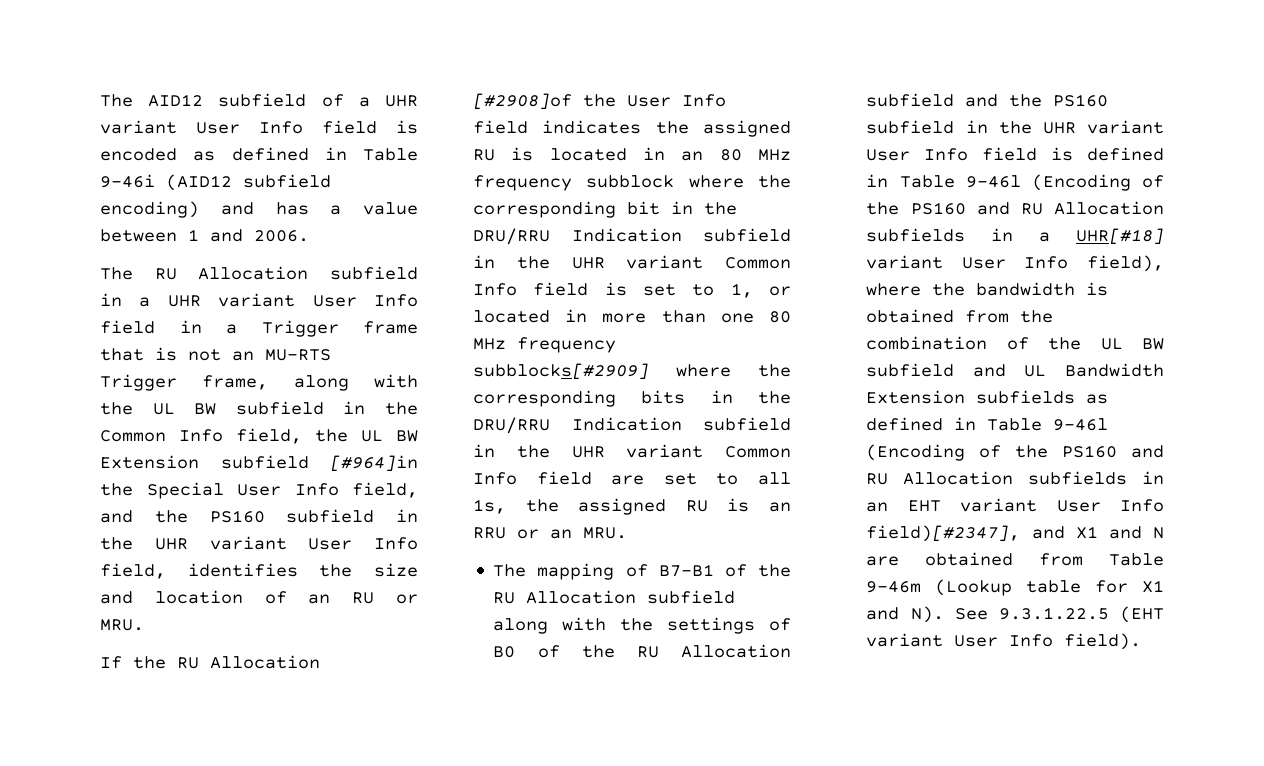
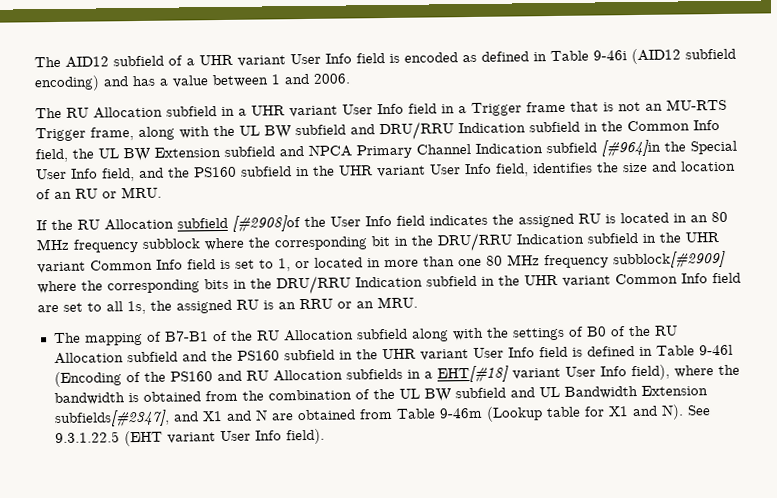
- The RU Allocation subfield in a UHR variant User Info field in a Trigger frame that is not an MU-RTS Trigger frame, along with the UL BW subfield in the Common Info field, the UL BW Extension subfield [#964]in the Special User Info field, and the PS160 subfield in the UHR variant User Info field, identifies the size and location of an RU or MRU.
+ The RU Allocation subfield in a UHR variant User Info field in a Trigger frame that is not an MU-RTS Trigger frame, along with the UL BW subfield and DRU/RRU Indication subfield in the Common Info field, the UL BW Extension subfield and NPCA Primary Channel Indication subfield [#964]in the Special User Info field, and the PS160 subfield in the UHR variant User Info field, identifies the size and location of an RU or MRU.
- If the RU Allocation [#2908]of the User Info field indicates the assigned RU is located in an 80 MHz frequency subblock where the corresponding bit in the DRU/RRU Indication subfield in the UHR variant Common Info field is set to 1, or located in more than one 80 MHz frequency subblocks[#2909] where the corresponding bits in the DRU/RRU Indication subfield in the UHR variant Common Info field are set to all 1s, the assigned RU is an RRU or an MRU.
+ If the RU Allocation subfield [#2908]of the User Info field indicates the assigned RU is located in an 80 MHz frequency subblock where the corresponding bit in the DRU/RRU Indication subfield in the UHR variant Common Info field is set to 1, or located in more than one 80 MHz frequency subblock[#2909] where the corresponding bits in the DRU/RRU Indication subfield in the UHR variant Common Info field are set to all 1s, the assigned RU is an RRU or an MRU.
- The mapping of B7-B1 of the RU Allocation subfield along with the settings of B0 of the RU Allocation subfield and the PS160 subfield in the UHR variant User Info field is defined in Table 9-46l (Encoding of the PS160 and RU Allocation subfields in a UHR[#18] variant User Info field), where the bandwidth is obtained from the combination of the UL BW subfield and UL Bandwidth Extension subfields as defined in Table 9-46l (Encoding of the PS160 and RU Allocation subfields in an EHT variant User Info field)[#2347], and X1 and N are obtained from Table 9-46m (Lookup table for X1 and N). See 9.3.1.22.5 (EHT variant User Info field).
+ The mapping of B7-B1 of the RU Allocation subfield along with the settings of B0 of the RU Allocation subfield and the PS160 subfield in the UHR variant User Info field is defined in Table 9-46l (Encoding of the PS160 and RU Allocation subfields in a EHT[#18] variant User Info field), where the bandwidth is obtained from the combination of the UL BW subfield and UL Bandwidth Extension subfields[#2347], and X1 and N are obtained from Table 9-46m (Lookup table for X1 and N). See 9.3.1.22.5 (EHT variant User Info field).

